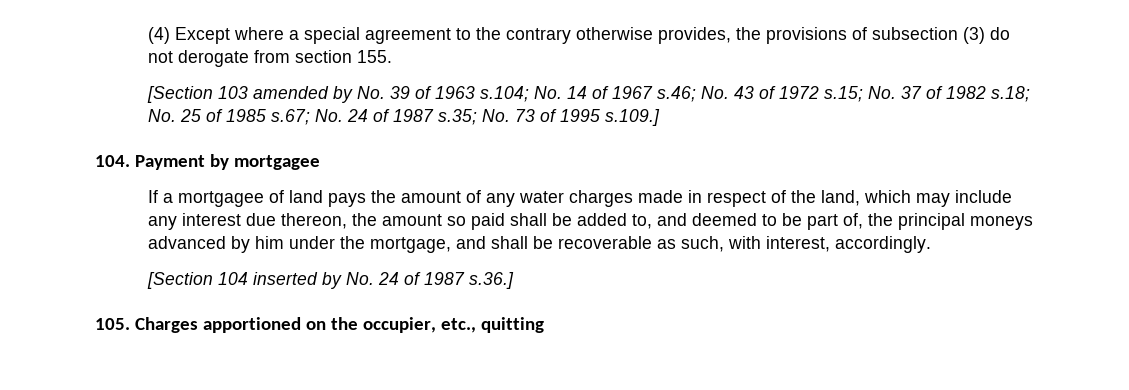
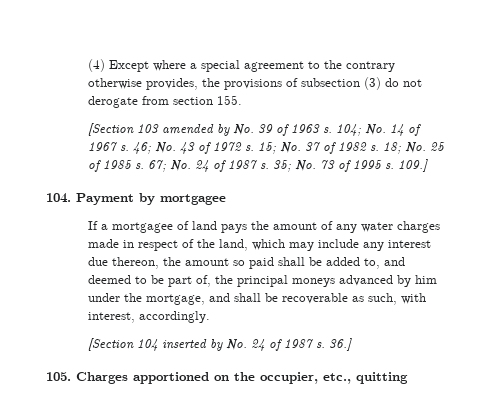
- [Section 103 amended by No. 39 of 1963 s.104; No. 14 of 1967 s.46; No. 43 of 1972 s.15; No. 37 of 1982 s.18; No. 25 of 1985 s.67; No. 24 of 1987 s.35; No. 73 of 1995 s.109.]
+ [Section 103 amended by No. 39 of 1963 s. 104; No. 14 of 1967 s. 46; No. 43 of 1972 s. 15; No. 37 of 1982 s. 18; No. 25 of 1985 s. 67; No. 24 of 1987 s. 35; No. 73 of 1995 s. 109.]
- [Section 104 inserted by No. 24 of 1987 s.36.]
+ [Section 104 inserted by No. 24 of 1987 s. 36.]

